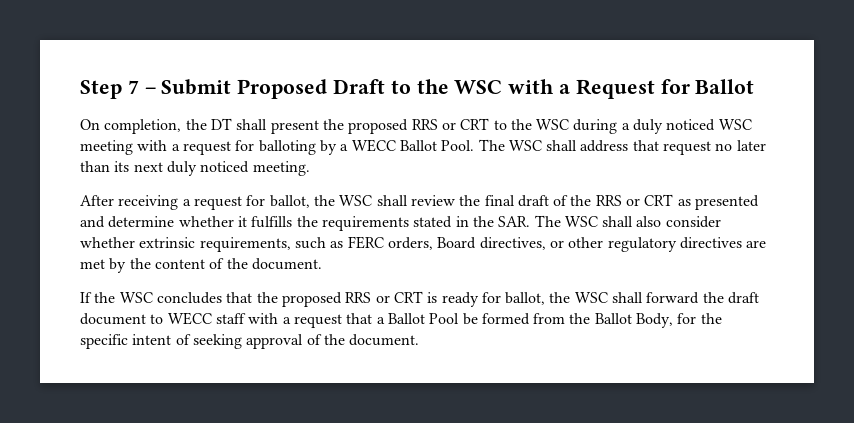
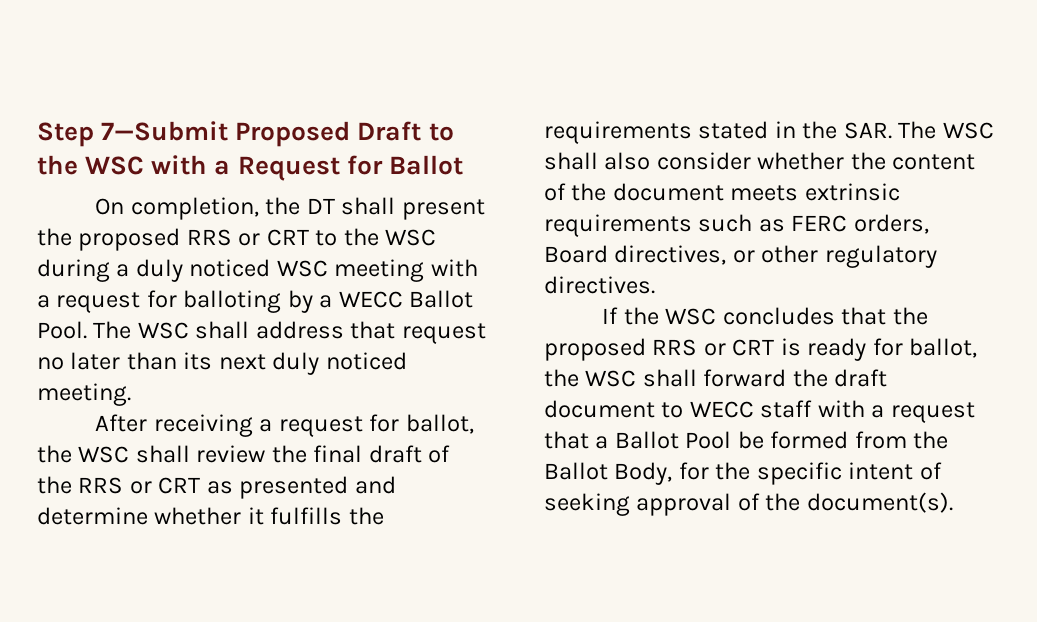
- Step 7 – Submit Proposed Draft to the WSC with a Request for Ballot
+ Step 7—Submit Proposed Draft to the WSC with a Request for Ballot
- After receiving a request for ballot, the WSC shall review the final draft of the RRS or CRT as presented and determine whether it fulfills the requirements stated in the SAR. The WSC shall also consider whether extrinsic requirements, such as FERC orders, Board directives, or other regulatory directives are met by the content of the document.
+ After receiving a request for ballot, the WSC shall review the final draft of the RRS or CRT as presented and determine whether it fulfills the requirements stated in the SAR. The WSC shall also consider whether the content of the document meets extrinsic requirements such as FERC orders, Board directives, or other regulatory directives.
- If the WSC concludes that the proposed RRS or CRT is ready for ballot, the WSC shall forward the draft document to WECC staff with a request that a Ballot Pool be formed from the Ballot Body, for the specific intent of seeking approval of the document.
+ If the WSC concludes that the proposed RRS or CRT is ready for ballot, the WSC shall forward the draft document to WECC staff with a request that a Ballot Pool be formed from the Ballot Body, for the specific intent of seeking approval of the document(s).

